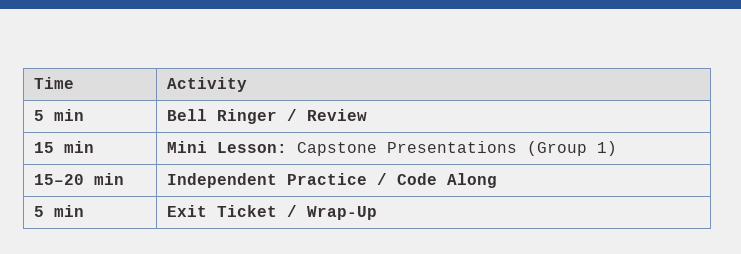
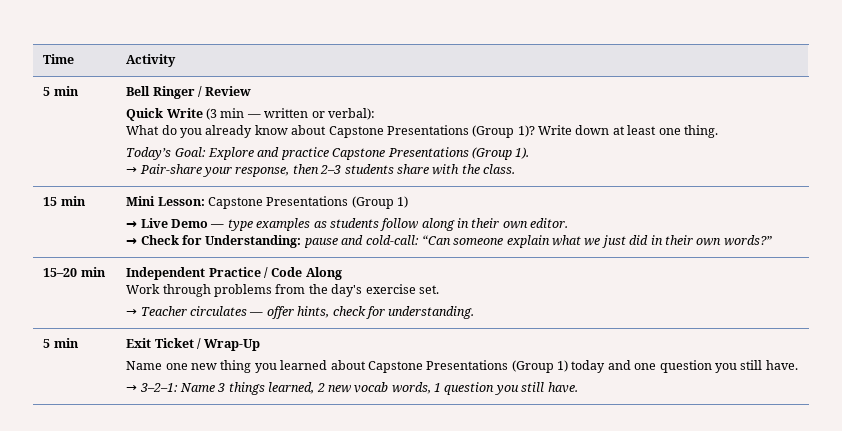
+ Quick Write (3 min — written or verbal):
+ What do you already know about Capstone Presentations (Group 1)? Write down at least one thing.
+ Today’s Goal: Explore and practice Capstone Presentations (Group 1).
+ → Pair-share your response, then 2–3 students share with the class.
  15 min | Mini Lesson: Capstone Presentations (Group 1)
+ → Live Demo — type examples as students follow along in their own editor.
+ → Check for Understanding: pause and cold-call: “Can someone explain what we just did in their own words?”
  15–20 min | Independent Practice / Code Along
+ Work through problems from the day's exercise set.
+ → Teacher circulates — offer hints, check for understanding.
  5 min | Exit Ticket / Wrap-Up
+ Name one new thing you learned about Capstone Presentations (Group 1) today and one question you still have.
+ → 3–2–1: Name 3 things learned, 2 new vocab words, 1 question you still have.

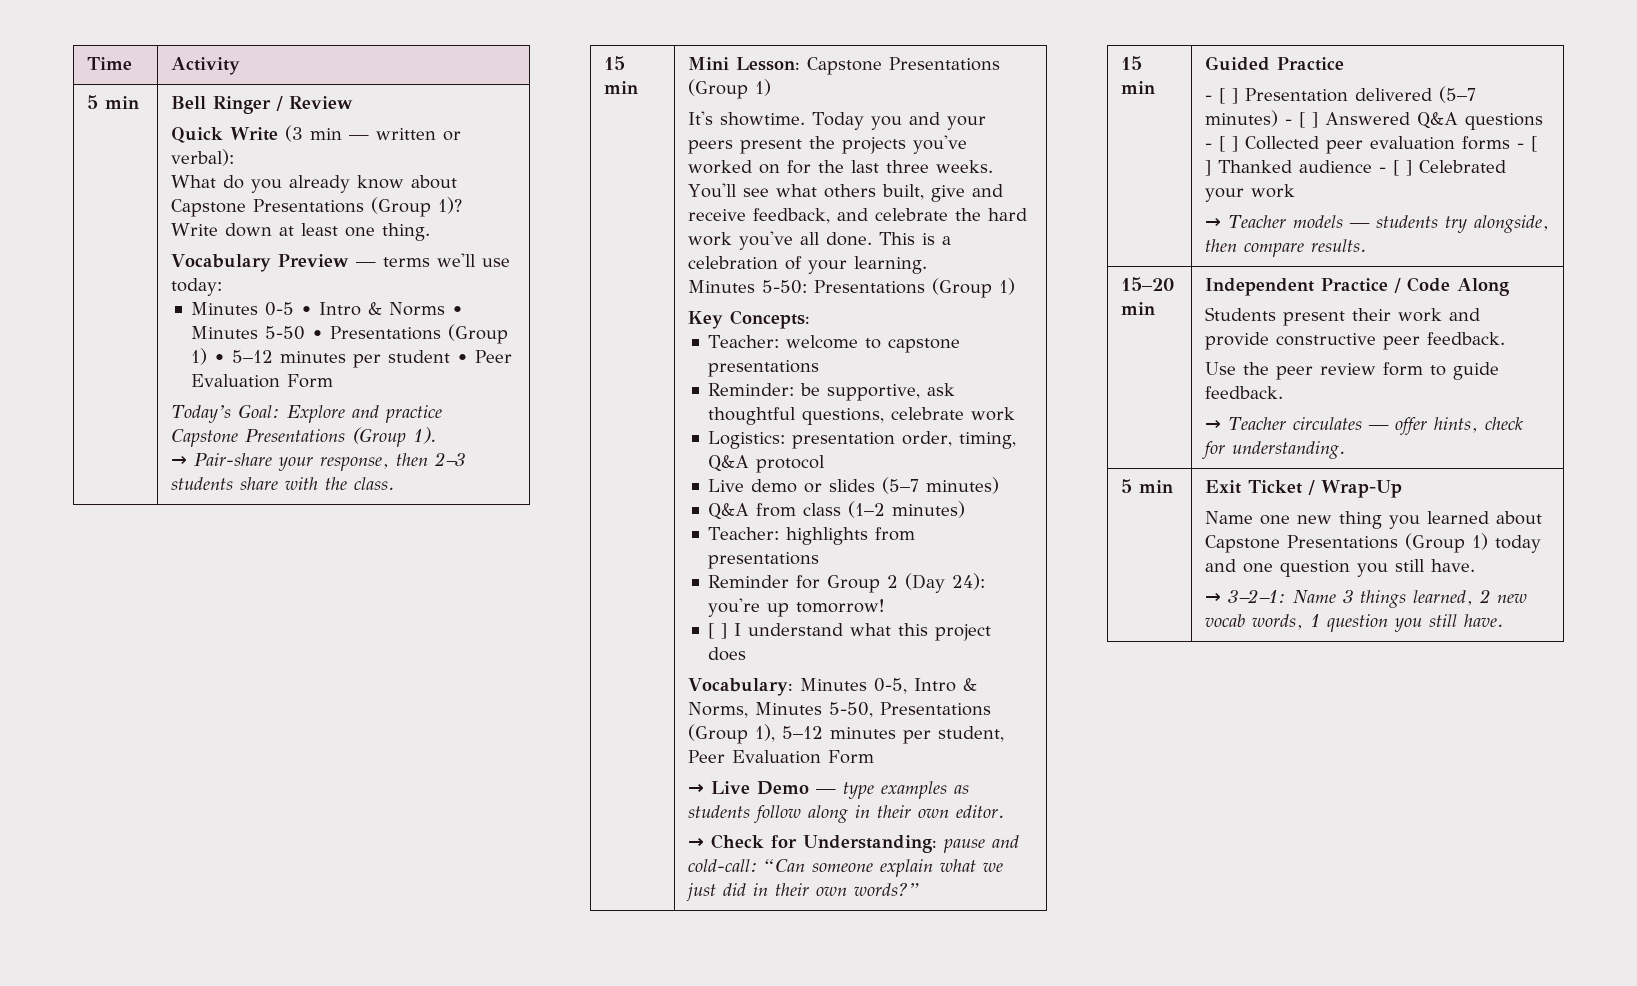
+ Vocabulary Preview — terms we'll use today:
+ Minutes 0-5 • Intro & Norms • Minutes 5-50 • Presentations (Group 1) • 5–12 minutes per student • Peer Evaluation Form
+ It's showtime. Today you and your peers present the projects you've worked on for the last three weeks. You'll see what others built, give and receive feedback, and celebrate the hard work you've all done. This is a celebration of your learning.
+ Minutes 5-50: Presentations (Group 1)
+ Key Concepts:
+ Teacher: welcome to capstone presentations
+ Reminder: be supportive, ask thoughtful questions, celebrate work
+ Logistics: presentation order, timing, Q&A protocol
+ Live demo or slides (5–7 minutes)
+ Q&A from class (1–2 minutes)
+ Teacher: highlights from presentations
+ Reminder for Group 2 (Day 24): you're up tomorrow!
+ [ ] I understand what this project does
+ Vocabulary: Minutes 0-5, Intro & Norms, Minutes 5-50, Presentations (Group 1), 5–12 minutes per student, Peer Evaluation Form
+ 15 min | Guided Practice
+ - [ ] Presentation delivered (5–7 minutes) - [ ] Answered Q&A questions - [ ] Collected peer evaluation forms - [ ] Thanked audience - [ ] Celebrated your work
+ → Teacher models — students try alongside, then compare results.
  15–20 min | Independent Practice / Code Along
- Work through problems from the day's exercise set.
+ Students present their work and provide constructive peer feedback.
+ Use the peer review form to guide feedback.

